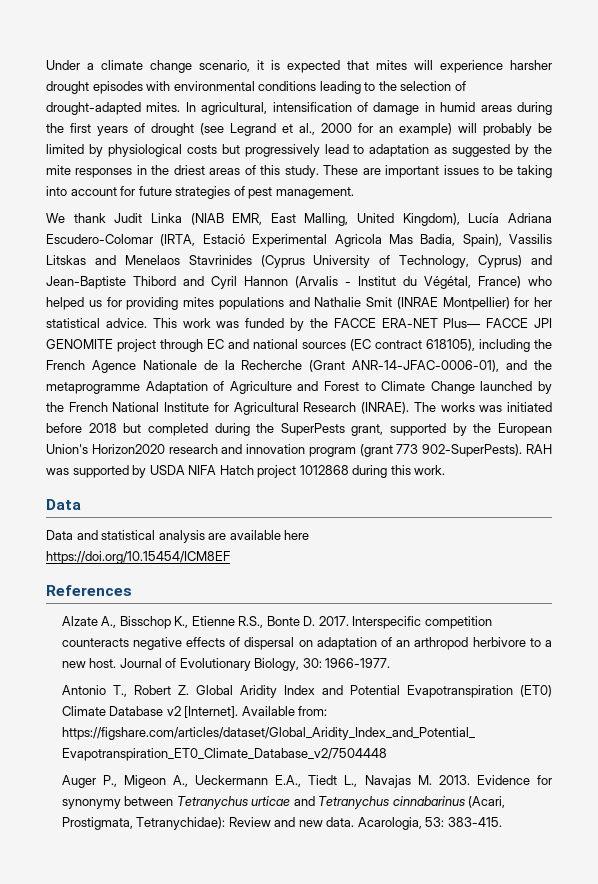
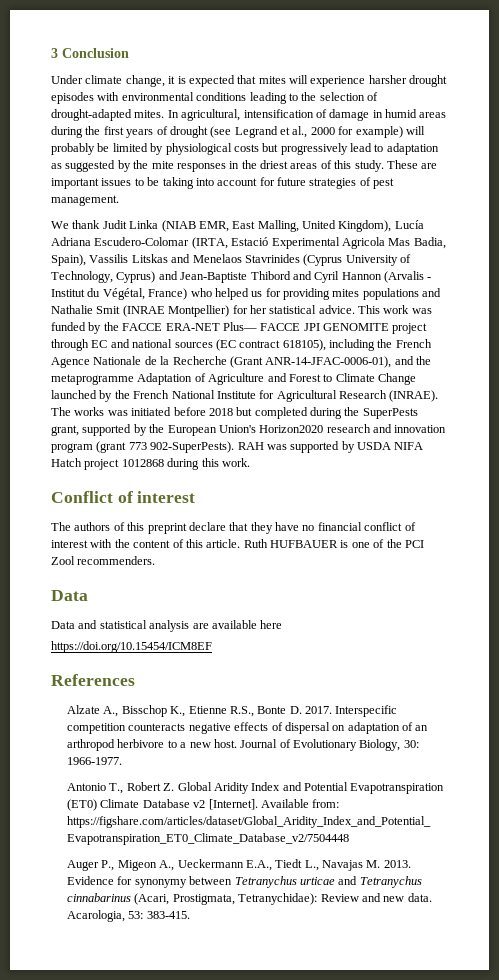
- Under a climate change scenario, it is expected that mites will experience harsher drought episodes with environmental conditions leading to the selection of drought-adapted mites.
+ 3 Conclusion
+ Under climate change, it is expected that mites will experience harsher drought episodes with environmental conditions leading to the selection of drought-adapted mites.
- In agricultural, intensification of damage in humid areas during the first years of drought (see Legrand et al., 2000 for an example) will probably be limited by physiological costs but progressively lead to adaptation as suggested by the mite responses in the driest areas of this study.
+ In agricultural, intensification of damage in humid areas during the first years of drought (see Legrand et al., 2000 for example) will probably be limited by physiological costs but progressively lead to adaptation as suggested by the mite responses in the driest areas of this study.
+ Conflict of interest
+ The authors of this preprint declare that they have no financial conflict of interest with the content of this article. Ruth HUFBAUER is one of the PCI Zool recommenders.

